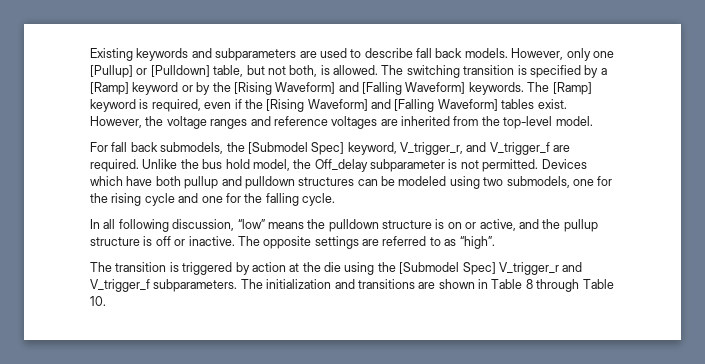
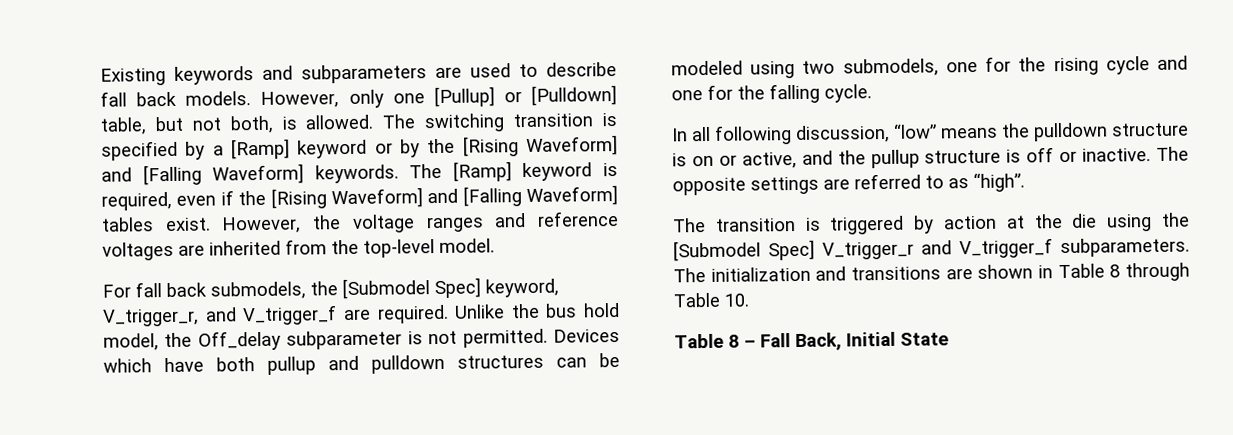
+ Table 8 – Fall Back, Initial State

